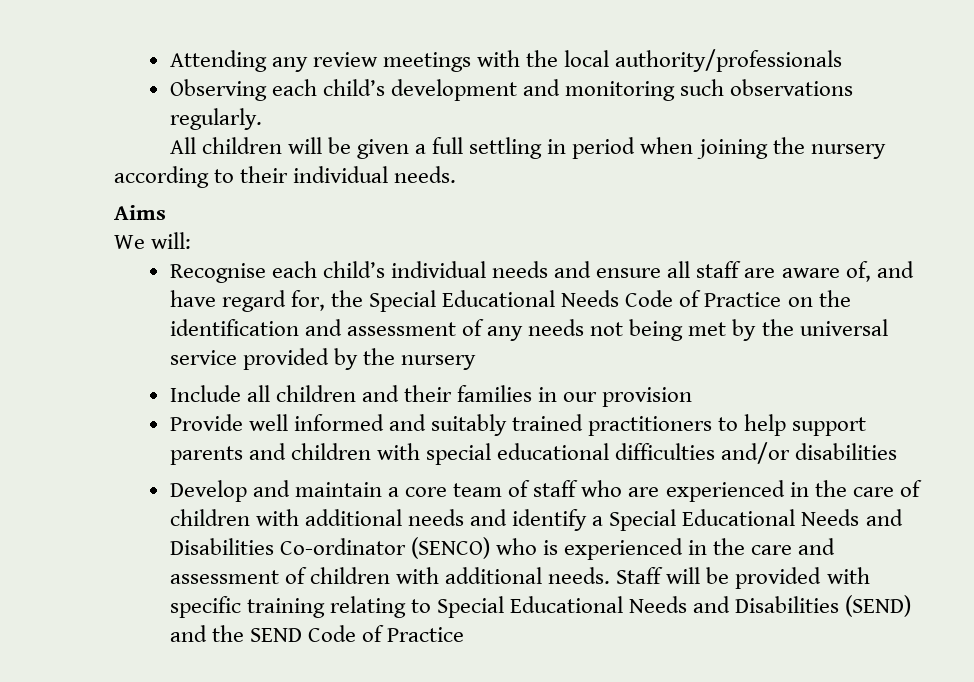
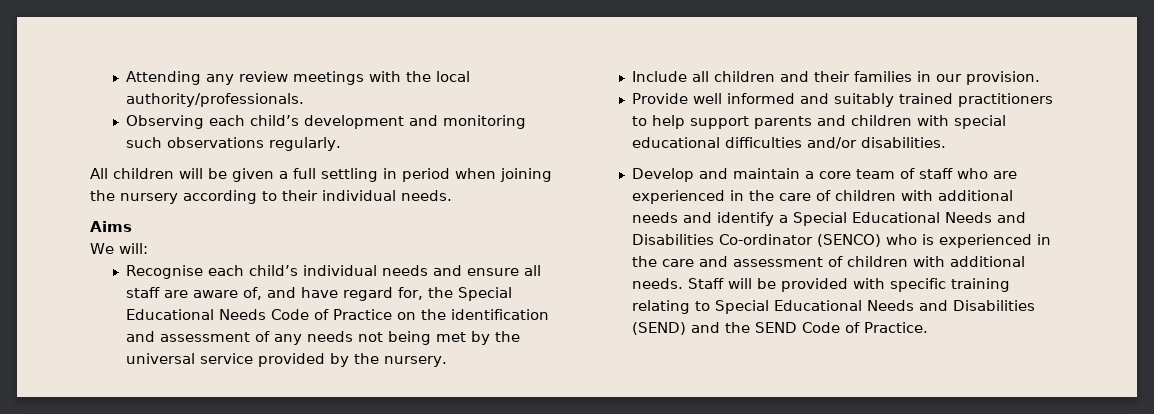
- Attending any review meetings with the local authority/professionals
+ Attending any review meetings with the local authority/professionals.
- Recognise each child’s individual needs and ensure all staff are aware of, and have regard for, the Special Educational Needs Code of Practice on the identification and assessment of any needs not being met by the universal service provided by the nursery
+ Recognise each child’s individual needs and ensure all staff are aware of, and have regard for, the Special Educational Needs Code of Practice on the identification and assessment of any needs not being met by the universal service provided by the nursery.
- Include all children and their families in our provision
+ Include all children and their families in our provision.
- Provide well informed and suitably trained practitioners to help support parents and children with special educational difficulties and/or disabilities
+ Provide well informed and suitably trained practitioners to help support parents and children with special educational difficulties and/or disabilities.
- Staff will be provided with specific training relating to Special Educational Needs and Disabilities (SEND) and the SEND Code of Practice
+ Staff will be provided with specific training relating to Special Educational Needs and Disabilities (SEND) and the SEND Code of Practice.

